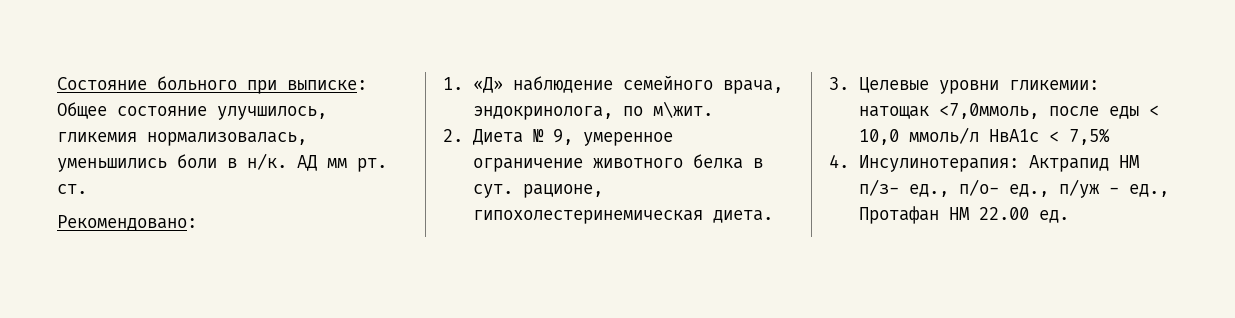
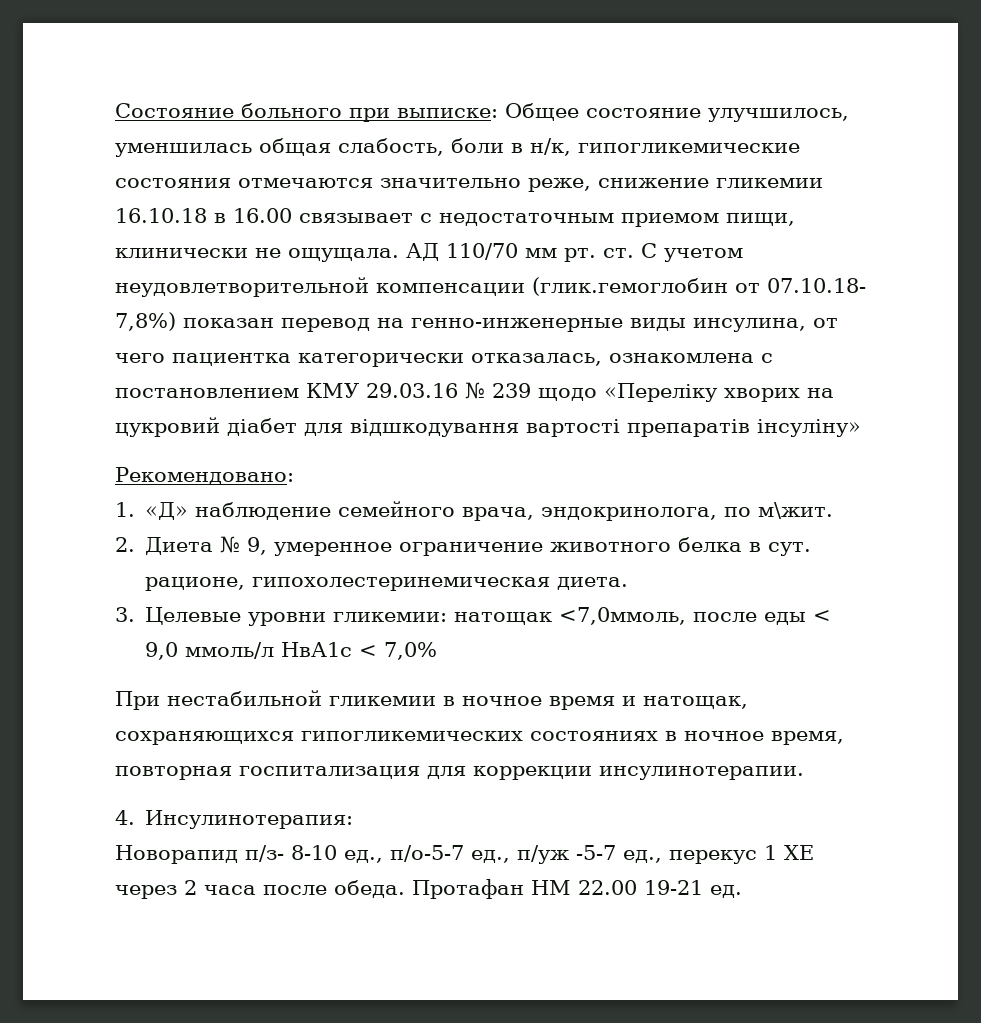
- Состояние больного при выписке: Общее состояние улучшилось, гликемия нормализовалась, уменьшились боли в н/к. АД мм рт. ст.
+ Состояние больного при выписке: Общее состояние улучшилось, уменшилась общая слабость, боли в н/к, гипогликемические состояния отмечаются значительно реже, снижение гликемии 16.10.18 в 16.00 связывает с недостаточным приемом пищи, клинически не ощущала. АД 110/70 мм рт. ст. С учетом неудовлетворительной компенсации (глик.гемоглобин от 07.10.18- 7,8%) показан перевод на генно-инженерные виды инсулина, от чего пациентка категорически отказалась, ознакомлена с постановлением КМУ 29.03.16 № 239 щодо «Перелiку хворих на цукровий дiабет для вiдшкодування вартостi препаратiв iнсулiну»
- 3. Целевые уровни гликемии: натощак <7,0ммоль, после еды < 10,0 ммоль/л НвА1с < 7,5%
- 4. Инсулинотерапия: Актрапид НМ п/з- ед., п/о- ед., п/уж - ед., Протафан НМ 22.00 ед.
+ 3. Целевые уровни гликемии: натощак <7,0ммоль, после еды < 9,0 ммоль/л НвА1с < 7,0%
+ При нестабильной гликемии в ночное время и натощак, сохраняющихся гипогликемических состояниях в ночное время, повторная госпитализация для коррекции инсулинотерапии.
+ 4. Инсулинотерапия:
+ Новорапид п/з- 8-10 ед., п/о-5-7 ед., п/уж -5-7 ед., перекус 1 ХЕ через 2 часа после обеда. Протафан НМ 22.00 19-21 ед.

